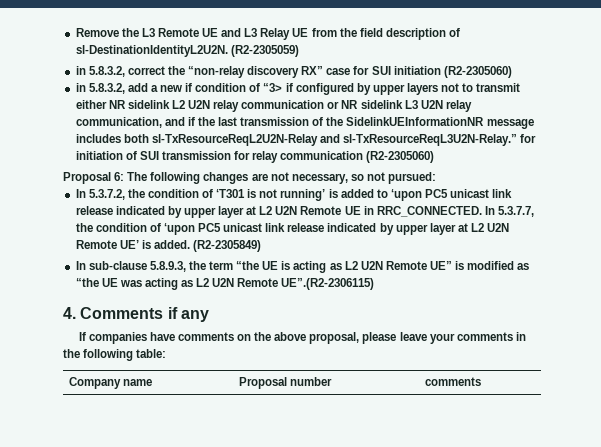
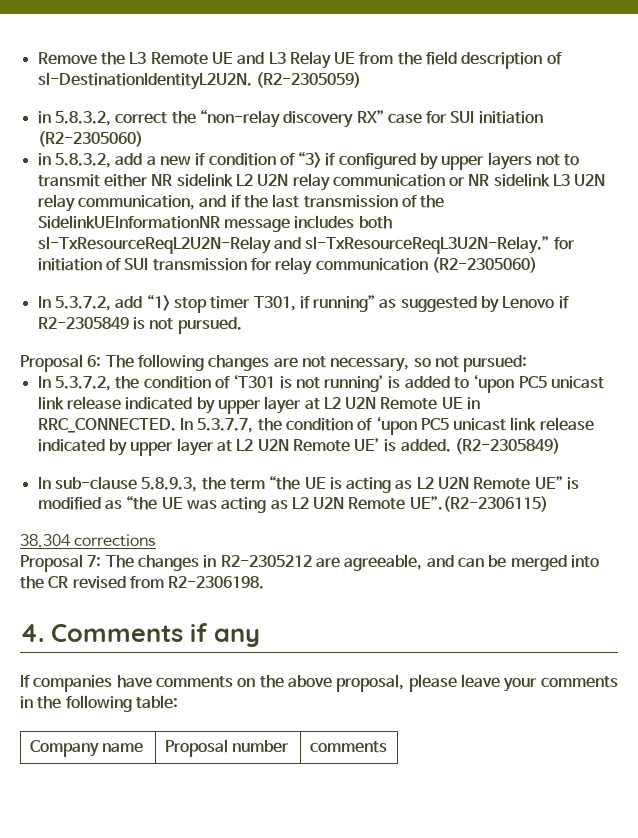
+ In 5.3.7.2, add “1> stop timer T301, if running” as suggested by Lenovo if R2-2305849 is not pursued.
+ 38.304 corrections
+ Proposal 7: The changes in R2-2305212 are agreeable, and can be merged into the CR revised from R2-2306198.

